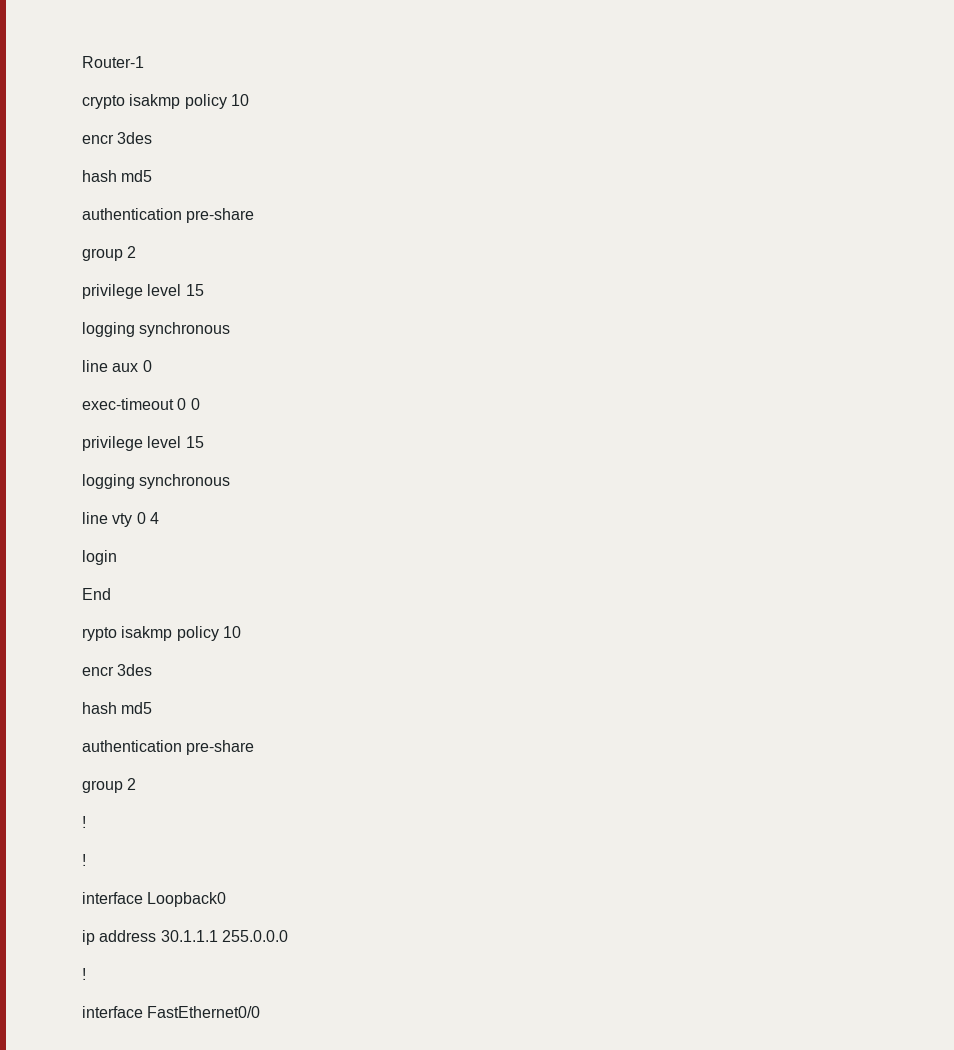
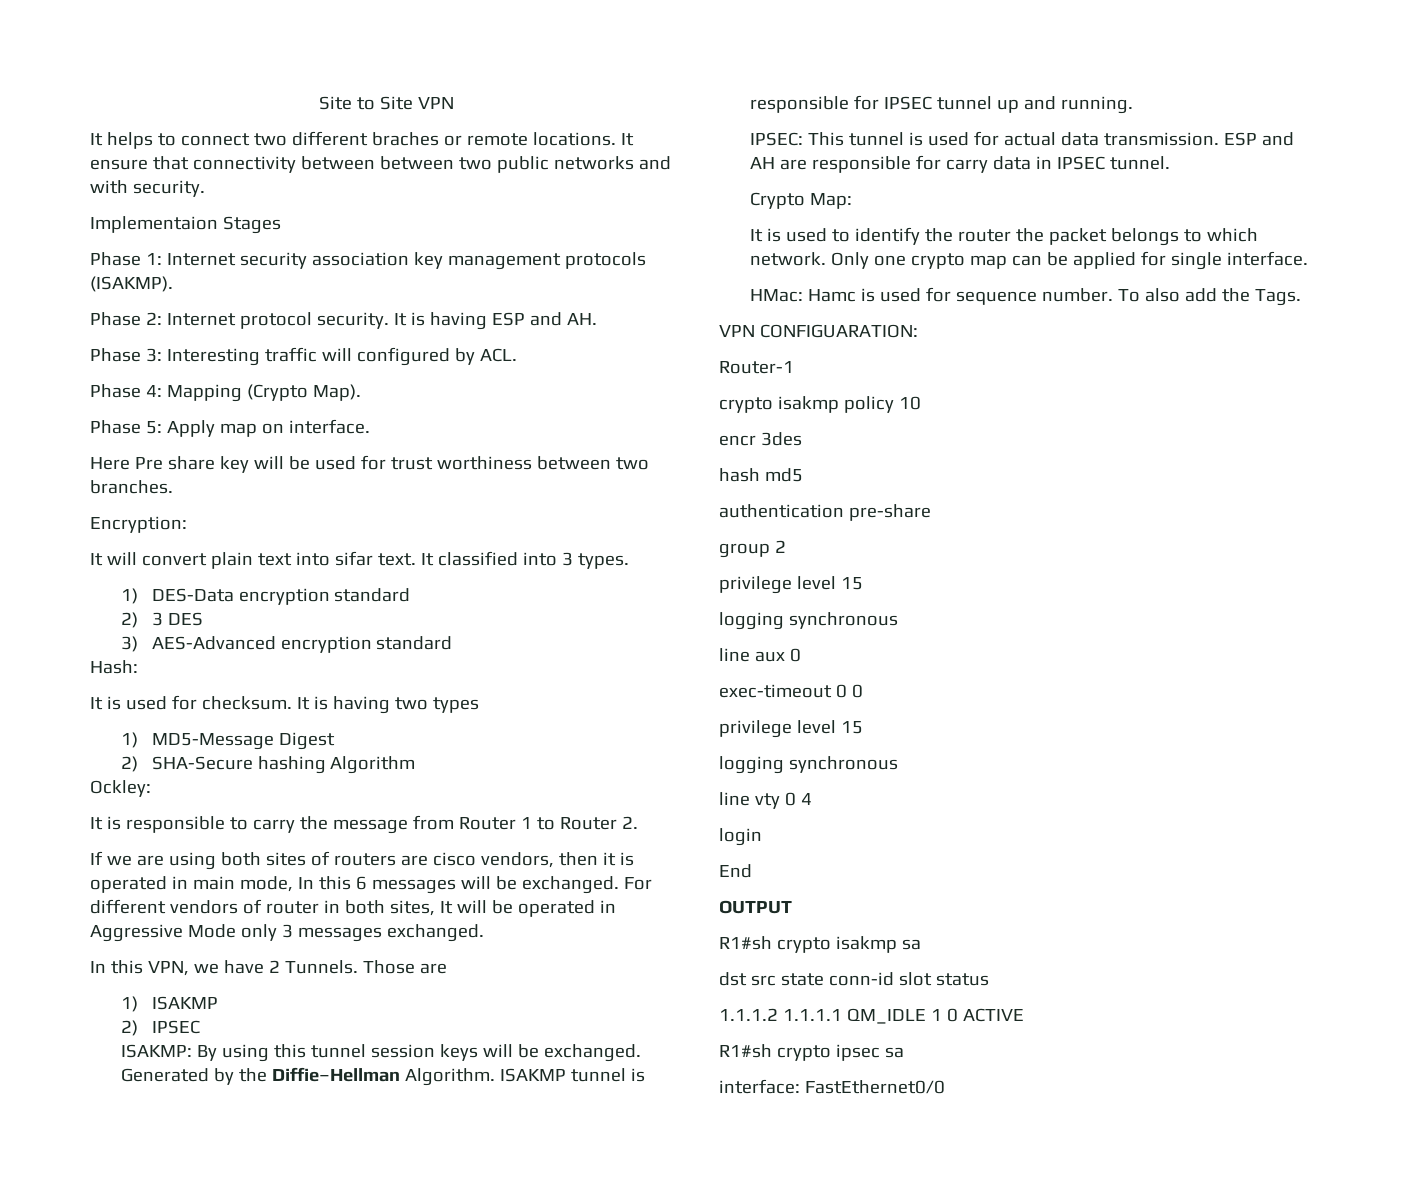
+ Site to Site VPN
+ It helps to connect two different braches or remote locations. It ensure that connectivity between between two public networks and with security.
+ Implementaion Stages
+ Phase 1: Internet security association key management protocols (ISAKMP).
+ Phase 2: Internet protocol security. It is having ESP and AH.
+ Phase 3: Interesting traffic will configured by ACL.
+ Phase 4: Mapping (Crypto Map).
+ Phase 5: Apply map on interface.
+ Here Pre share key will be used for trust worthiness between two branches.
+ Encryption:
+ It will convert plain text into sifar text. It classified into 3 types.
+ 1) DES-Data encryption standard
+ 2) 3 DES
+ 3) AES-Advanced encryption standard
+ Hash:
+ It is used for checksum. It is having two types
+ 1) MD5-Message Digest
+ 2) SHA-Secure hashing Algorithm
+ Ockley:
+ It is responsible to carry the message from Router 1 to Router 2.
+ If we are using both sites of routers are cisco vendors, then it is operated in main mode, In this 6 messages will be exchanged. For different vendors of router in both sites, It will be operated in Aggressive Mode only 3 messages exchanged.
+ In this VPN, we have 2 Tunnels. Those are
+ 1) ISAKMP
+ 2) IPSEC
+ ISAKMP: By using this tunnel session keys will be exchanged. Generated by the Diffie–Hellman Algorithm. ISAKMP tunnel is responsible for IPSEC tunnel up and running.
+ IPSEC: This tunnel is used for actual data transmission. ESP and AH are responsible for carry data in IPSEC tunnel.
+ Crypto Map:
+ It is used to identify the router the packet belongs to which network. Only one crypto map can be applied for single interface.
+ HMac: Hamc is used for sequence number. To also add the Tags.
+ VPN CONFIGUARATION:
- rypto isakmp policy 10
- encr 3des
- hash md5
- authentication pre-share
- group 2
- !
- !
- interface Loopback0
- ip address 30.1.1.1 255.0.0.0
- !
- interface FastEthernet0/0
+ OUTPUT
+ R1#sh crypto isakmp sa
+ dst src state conn-id slot status
+ 1.1.1.2 1.1.1.1 QM_IDLE 1 0 ACTIVE
+ R1#sh crypto ipsec sa
+ interface: FastEthernet0/0

